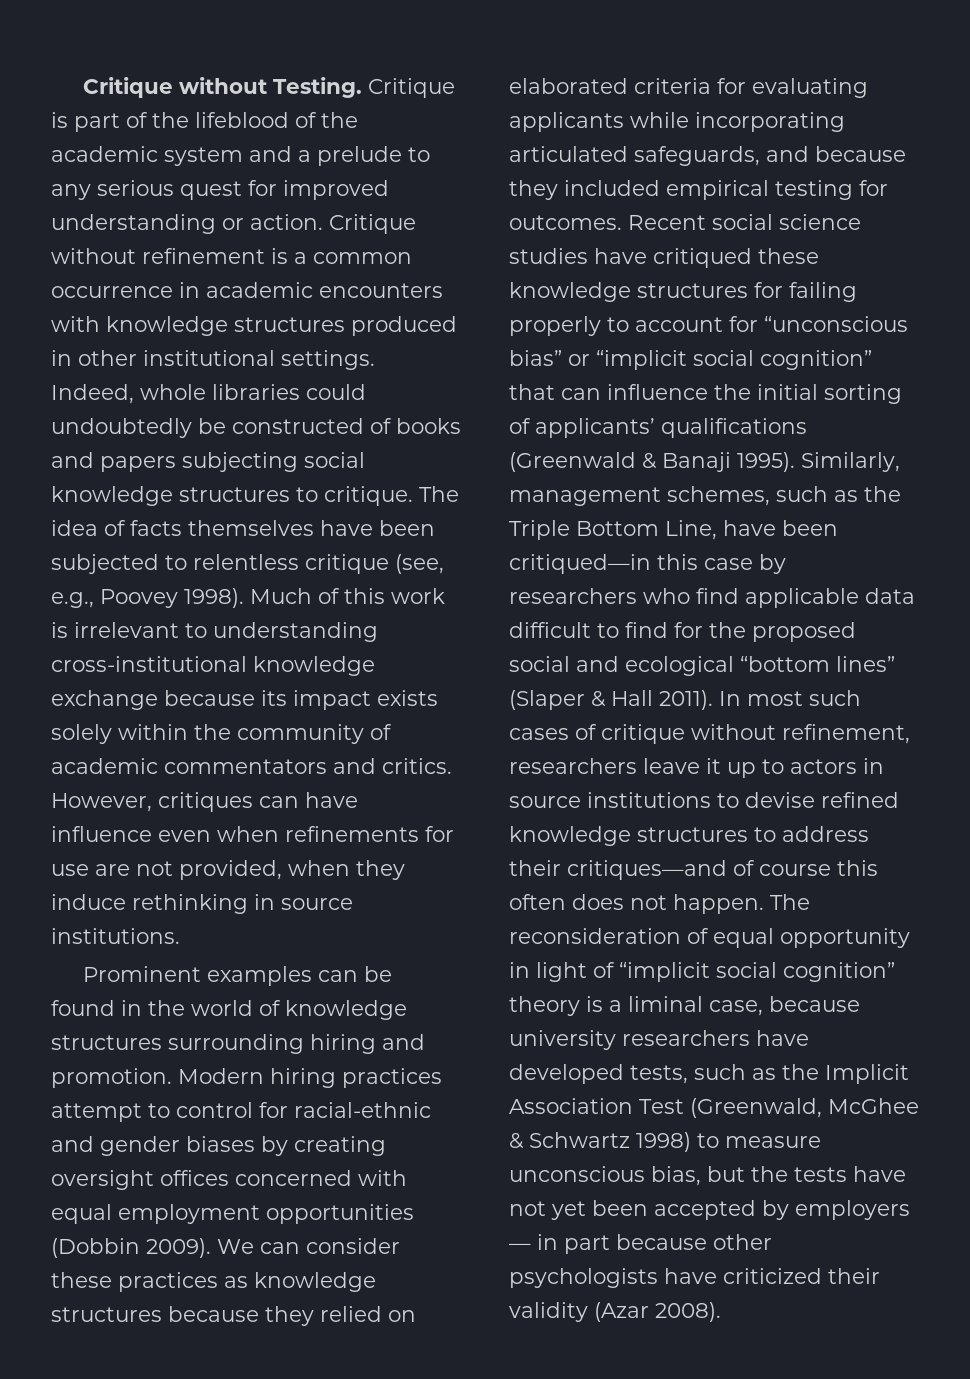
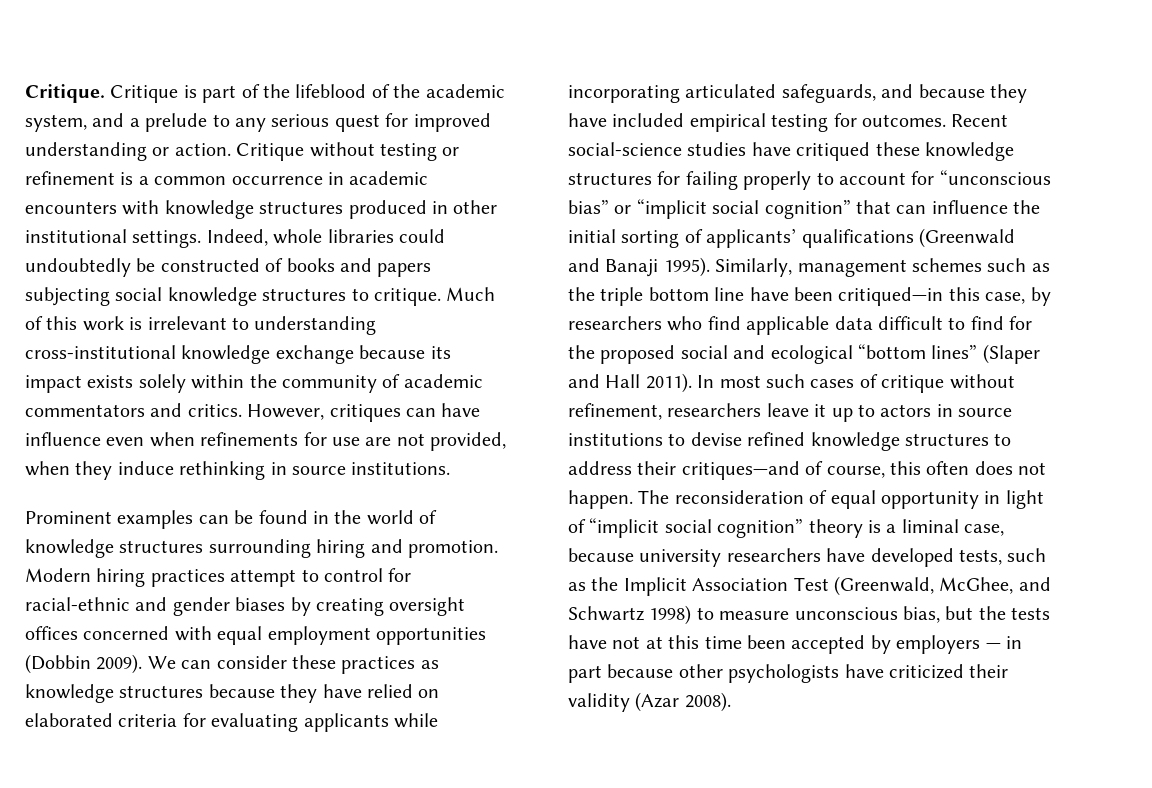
- Critique without Testing.
+ Critique.
- Critique is part of the lifeblood of the academic system and a prelude to any serious quest for improved understanding or action.
+ Critique is part of the lifeblood of the academic system, and a prelude to any serious quest for improved understanding or action.
- Critique without refinement is a common occurrence in academic encounters with knowledge structures produced in other institutional settings.
+ Critique without testing or refinement is a common occurrence in academic encounters with knowledge structures produced in other institutional settings.
- The idea of facts themselves have been subjected to relentless critique (see, e.g., Poovey 1998).
- We can consider these practices as knowledge structures because they relied on elaborated criteria for evaluating applicants while incorporating articulated safeguards, and because they included empirical testing for outcomes.
+ We can consider these practices as knowledge structures because they have relied on elaborated criteria for evaluating applicants while incorporating articulated safeguards, and because they have included empirical testing for outcomes.
- Recent social science studies have critiqued these knowledge structures for failing properly to account for “unconscious bias” or “implicit social cognition” that can influence the initial sorting of applicants’ qualifications (Greenwald & Banaji 1995).
+ Recent social-science studies have critiqued these knowledge structures for failing properly to account for “unconscious bias” or “implicit social cognition” that can influence the initial sorting of applicants’ qualifications (Greenwald and Banaji 1995).
- Similarly, management schemes, such as the Triple Bottom Line, have been critiqued—in this case by researchers who find applicable data difficult to find for the proposed social and ecological “bottom lines” (Slaper & Hall 2011).
+ Similarly, management schemes such as the triple bottom line have been critiqued—in this case, by researchers who find applicable data difficult to find for the proposed social and ecological “bottom lines” (Slaper and Hall 2011).
- In most such cases of critique without refinement, researchers leave it up to actors in source institutions to devise refined knowledge structures to address their critiques—and of course this often does not happen.
+ In most such cases of critique without refinement, researchers leave it up to actors in source institutions to devise refined knowledge structures to address their critiques—and of course, this often does not happen.
- The reconsideration of equal opportunity in light of “implicit social cognition” theory is a liminal case, because university researchers have developed tests, such as the Implicit Association Test (Greenwald, McGhee & Schwartz 1998) to measure unconscious bias, but the tests have not yet been accepted by employers — in part because other psychologists have criticized their validity (Azar 2008).
+ The reconsideration of equal opportunity in light of “implicit social cognition” theory is a liminal case, because university researchers have developed tests, such as the Implicit Association Test (Greenwald, McGhee, and Schwartz 1998) to measure unconscious bias, but the tests have not at this time been accepted by employers — in part because other psychologists have criticized their validity (Azar 2008).

